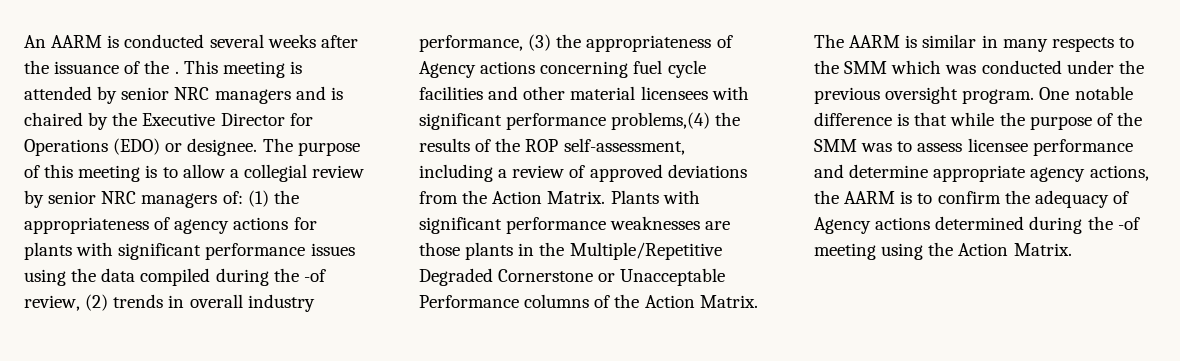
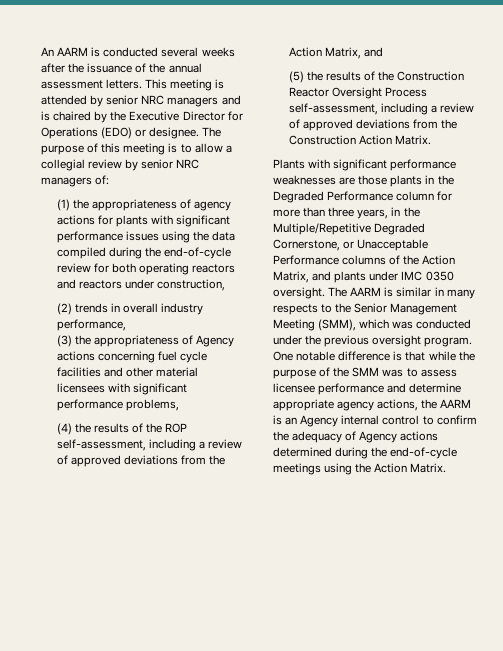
- An AARM is conducted several weeks after the issuance of the .
+ An AARM is conducted several weeks after the issuance of the annual assessment letters.
- The purpose of this meeting is to allow a collegial review by senior NRC managers of: (1) the appropriateness of agency actions for plants with significant performance issues using the data compiled during the -of review, (2) trends in overall industry performance, (3) the appropriateness of Agency actions concerning fuel cycle facilities and other material licensees with significant performance problems,(4) the results of the ROP self-assessment, including a review of approved deviations from the Action Matrix. Plants with significant performance weaknesses are those plants in the Multiple/Repetitive Degraded Cornerstone or Unacceptable Performance columns of the Action Matrix.
+ The purpose of this meeting is to allow a collegial review by senior NRC managers of:
+ (1) the appropriateness of agency actions for plants with significant performance issues using the data compiled during the end-of-cycle review for both operating reactors and reactors under construction,
+ (2) trends in overall industry performance,
+ (3) the appropriateness of Agency actions concerning fuel cycle facilities and other material licensees with significant performance problems,
+ (4) the results of the ROP self-assessment, including a review of approved deviations from the Action Matrix, and
+ (5) the results of the Construction Reactor Oversight Process self-assessment, including a review of approved deviations from the Construction Action Matrix.
+ Plants with significant performance weaknesses are those plants in the Degraded Performance column for more than three years, in the Multiple/Repetitive Degraded Cornerstone, or Unacceptable Performance columns of the Action Matrix, and plants under IMC 0350 oversight.
- The AARM is similar in many respects to the SMM which was conducted under the previous oversight program.
+ The AARM is similar in many respects to the Senior Management Meeting (SMM), which was conducted under the previous oversight program.
- One notable difference is that while the purpose of the SMM was to assess licensee performance and determine appropriate agency actions, the AARM is to confirm the adequacy of Agency actions determined during the -of meeting using the Action Matrix.
+ One notable difference is that while the purpose of the SMM was to assess licensee performance and determine appropriate agency actions, the AARM is an Agency internal control to confirm the adequacy of Agency actions determined during the end-of-cycle meetings using the Action Matrix.

